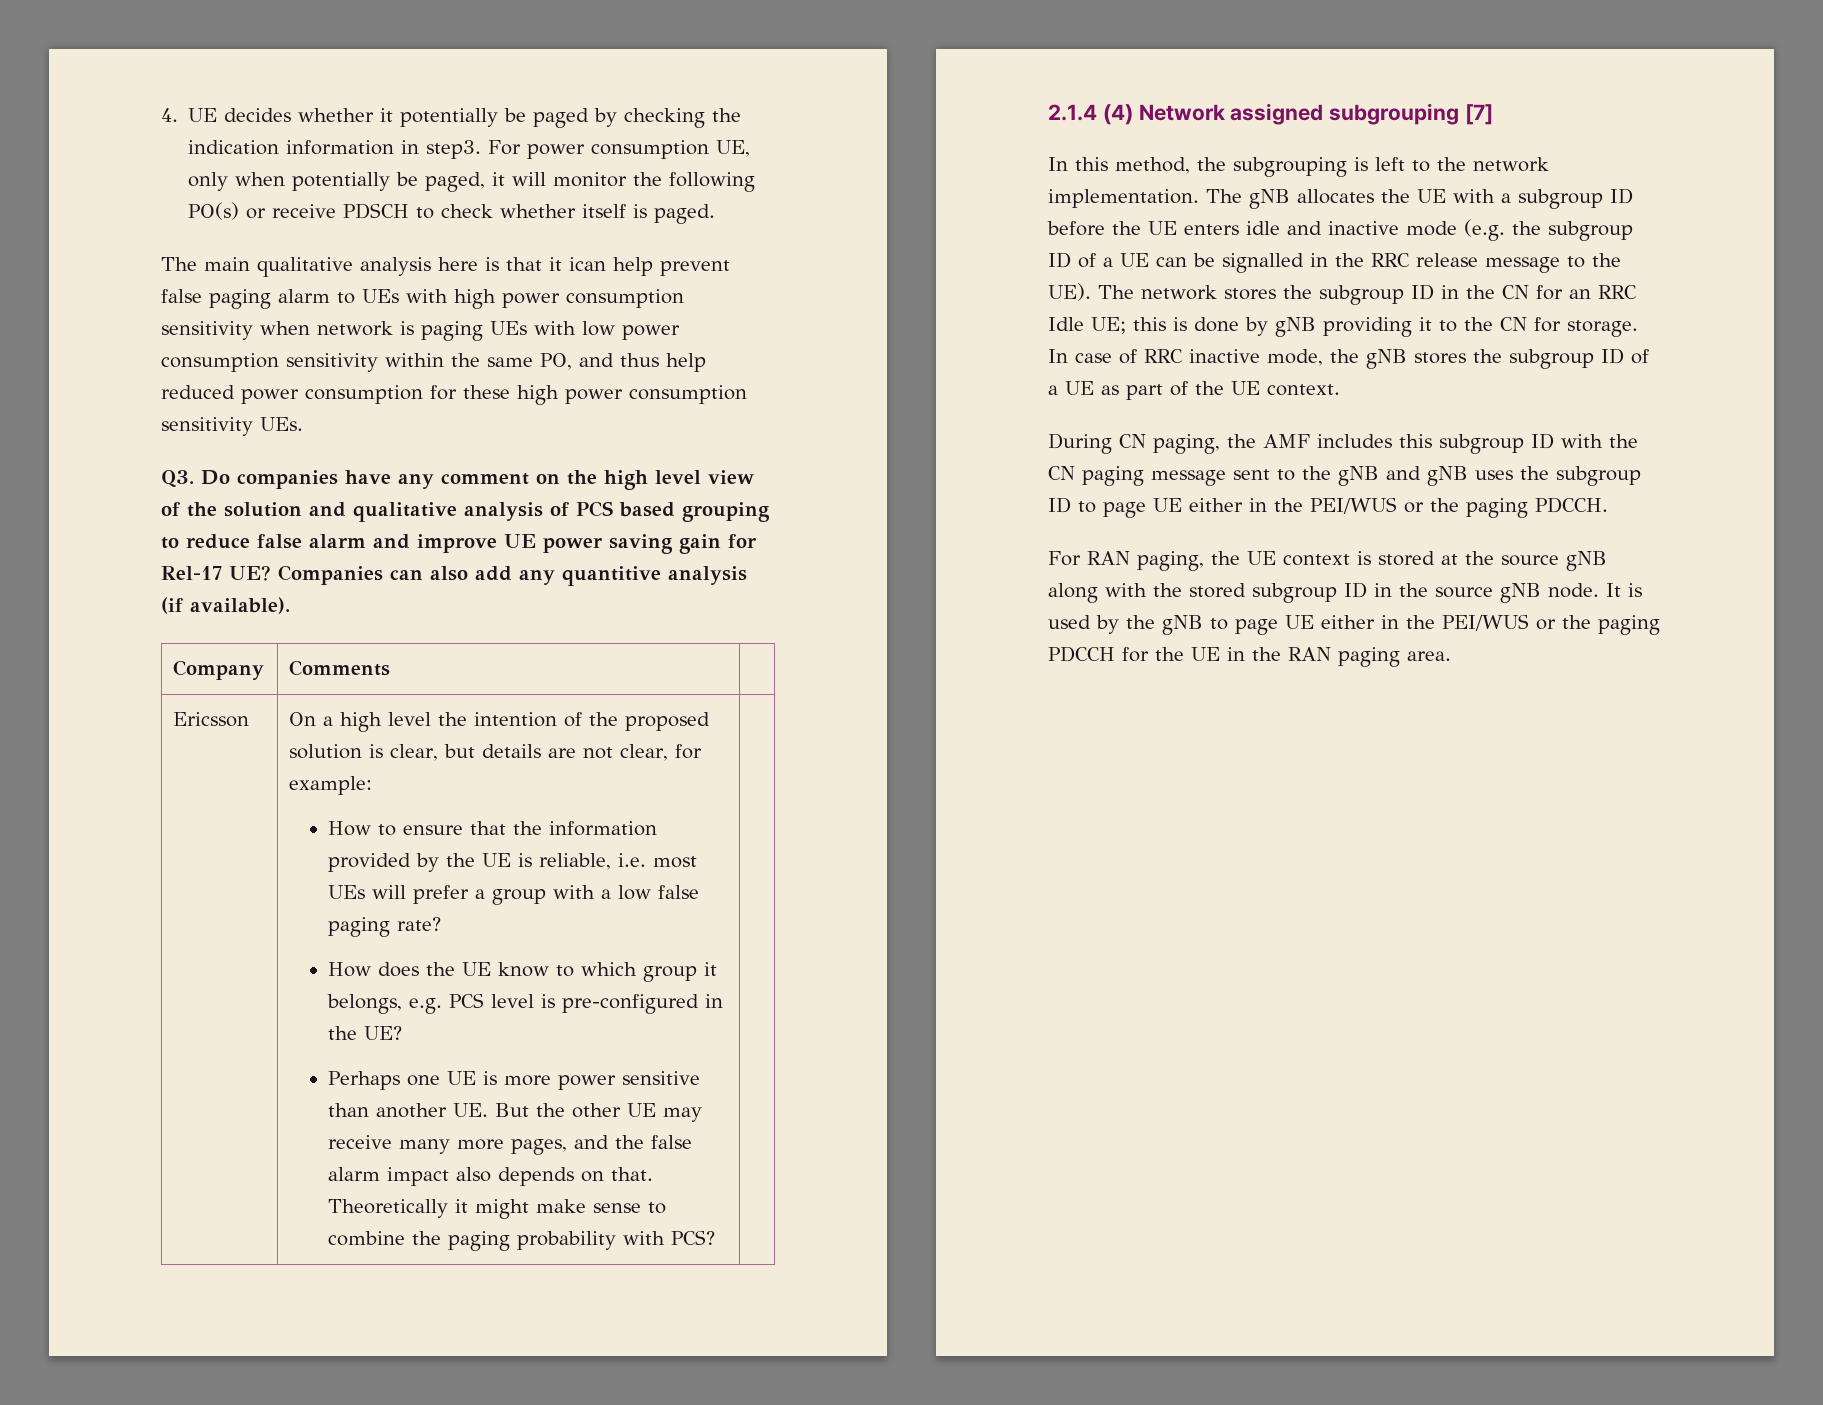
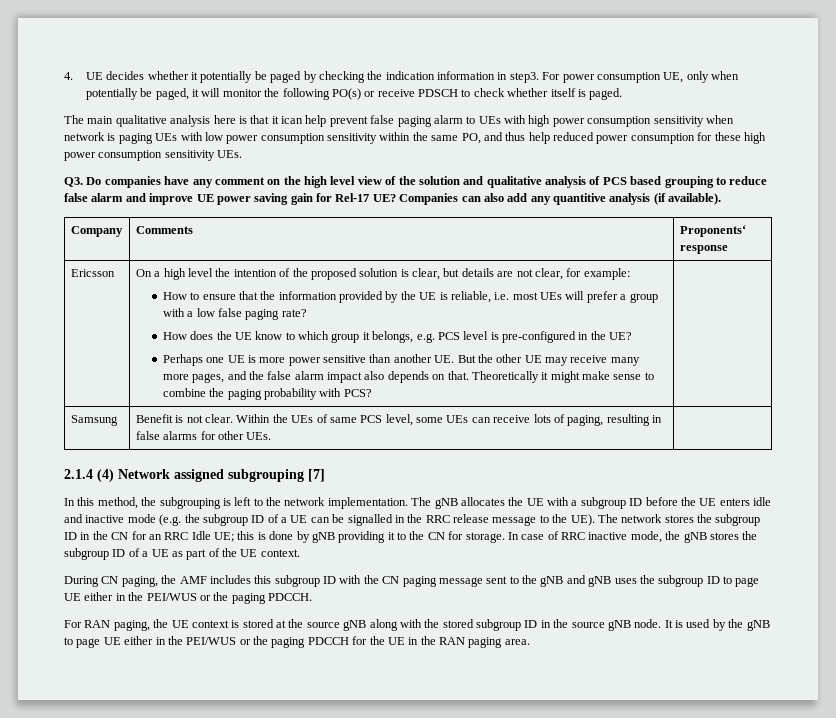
- Company | Comments |
+ Company | Comments | Proponents‘ response
+ Samsung | Benefit is not clear. Within the UEs of same PCS level, some UEs can receive lots of paging, resulting in false alarms for other UEs. |

